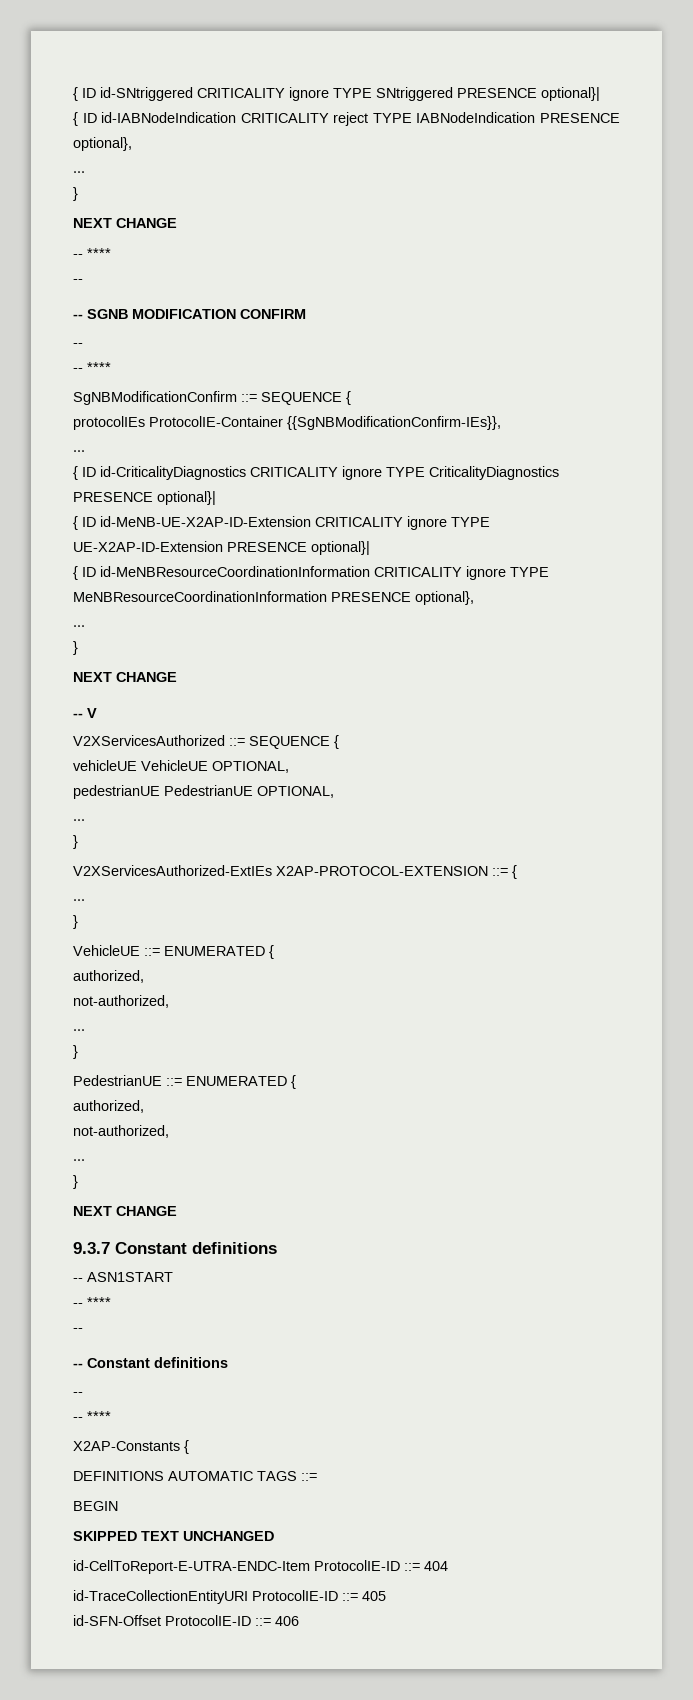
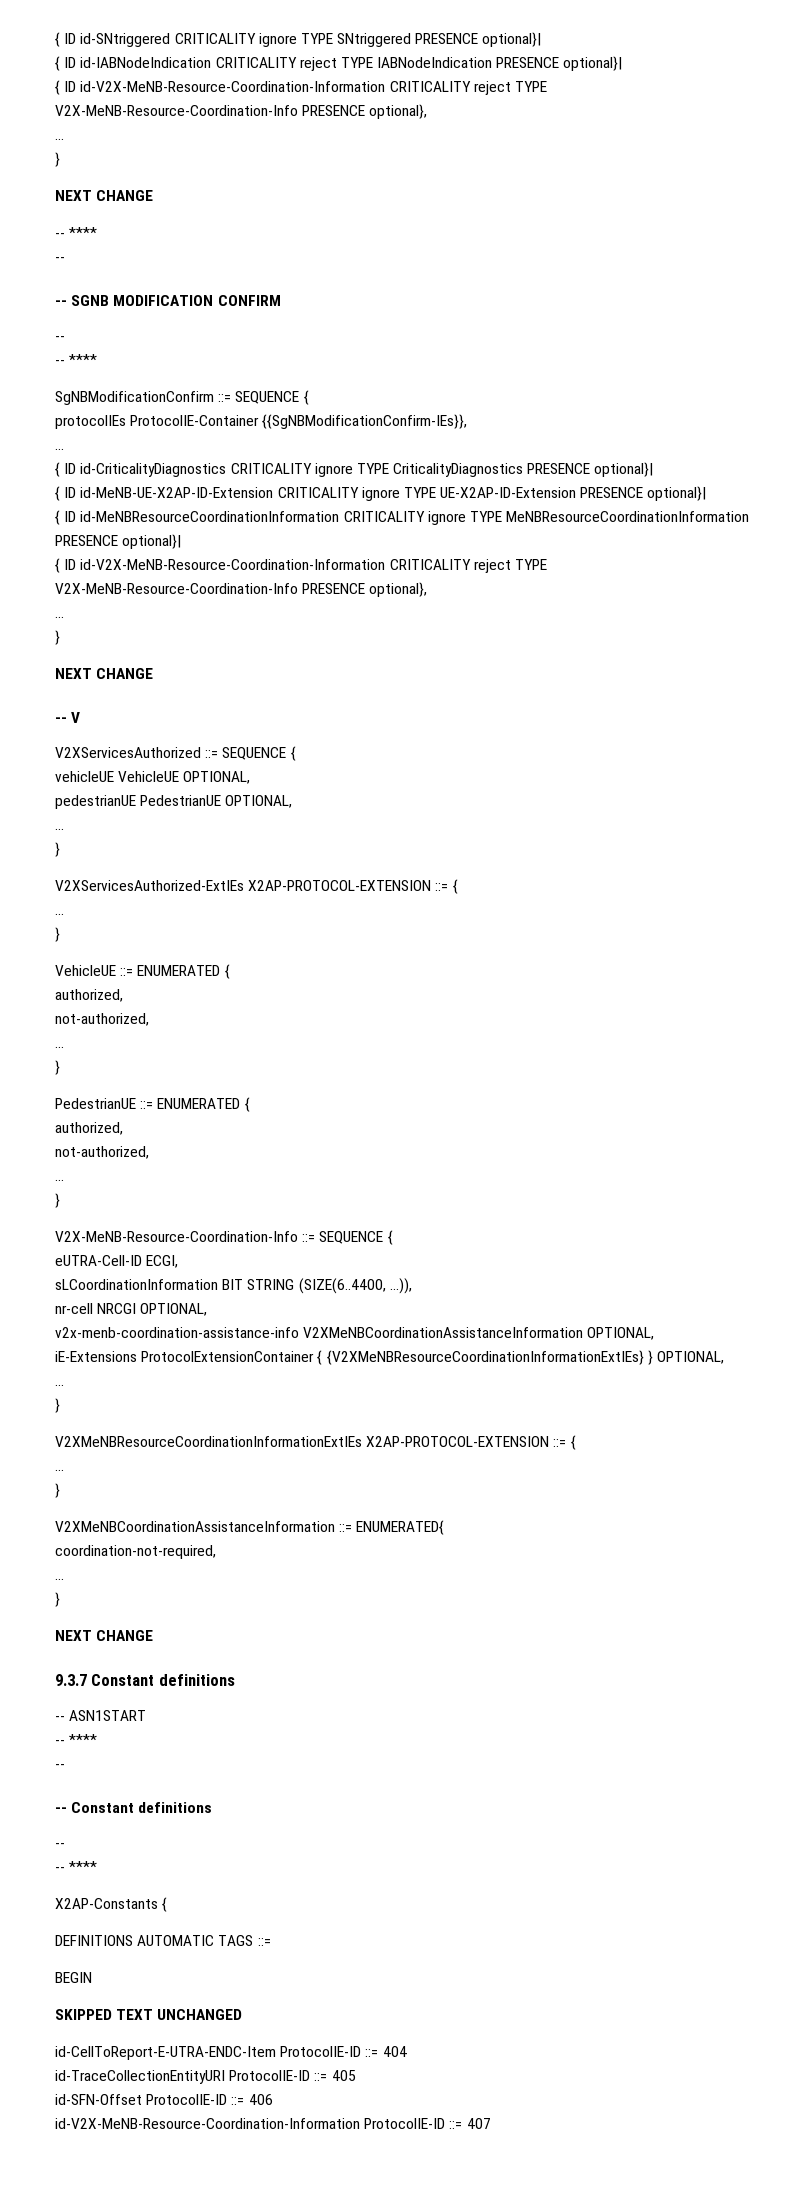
- { ID id-IABNodeIndication CRITICALITY reject TYPE IABNodeIndication PRESENCE optional},
+ { ID id-IABNodeIndication CRITICALITY reject TYPE IABNodeIndication PRESENCE optional}|
+ { ID id-V2X-MeNB-Resource-Coordination-Information CRITICALITY reject TYPE V2X-MeNB-Resource-Coordination-Info PRESENCE optional},
- { ID id-MeNBResourceCoordinationInformation CRITICALITY ignore TYPE MeNBResourceCoordinationInformation PRESENCE optional},
+ { ID id-MeNBResourceCoordinationInformation CRITICALITY ignore TYPE MeNBResourceCoordinationInformation PRESENCE optional}|
+ { ID id-V2X-MeNB-Resource-Coordination-Information CRITICALITY reject TYPE V2X-MeNB-Resource-Coordination-Info PRESENCE optional},
+ V2X-MeNB-Resource-Coordination-Info ::= SEQUENCE {
+ eUTRA-Cell-ID ECGI,
+ sLCoordinationInformation BIT STRING (SIZE(6..4400, ...)),
+ nr-cell NRCGI OPTIONAL,
+ v2x-menb-coordination-assistance-info V2XMeNBCoordinationAssistanceInformation OPTIONAL,
+ iE-Extensions ProtocolExtensionContainer { {V2XMeNBResourceCoordinationInformationExtIEs} } OPTIONAL,
+ ...
+ }
+ V2XMeNBResourceCoordinationInformationExtIEs X2AP-PROTOCOL-EXTENSION ::= {
+ ...
+ }
+ V2XMeNBCoordinationAssistanceInformation ::= ENUMERATED{
+ coordination-not-required,
+ ...
+ }
+ id-V2X-MeNB-Resource-Coordination-Information ProtocolIE-ID ::= 407

